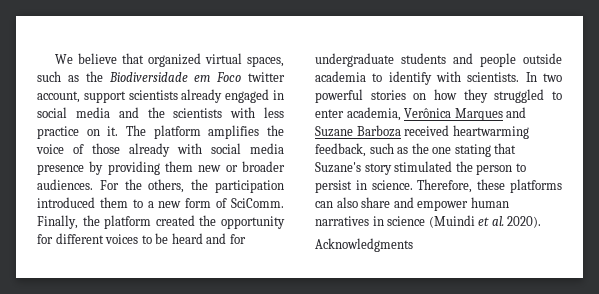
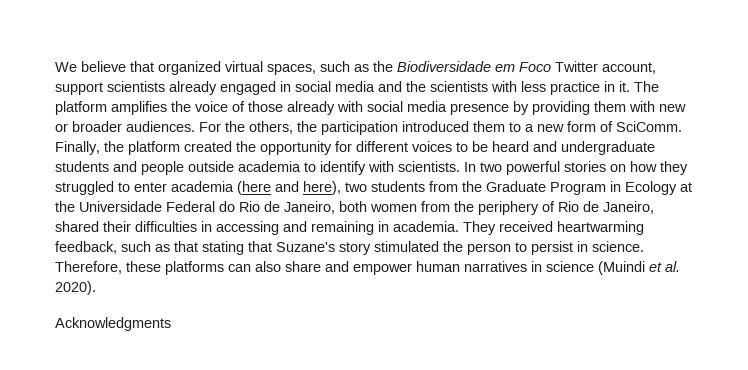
- We believe that organized virtual spaces, such as the Biodiversidade em Foco twitter account, support scientists already engaged in social media and the scientists with less practice on it.
+ We believe that organized virtual spaces, such as the Biodiversidade em Foco Twitter account, support scientists already engaged in social media and the scientists with less practice in it.
- The platform amplifies the voice of those already with social media presence by providing them new or broader audiences.
+ The platform amplifies the voice of those already with social media presence by providing them with new or broader audiences.
- Finally, the platform created the opportunity for different voices to be heard and for undergraduate students and people outside academia to identify with scientists.
+ Finally, the platform created the opportunity for different voices to be heard and undergraduate students and people outside academia to identify with scientists.
- In two powerful stories on how they struggled to enter academia, Verônica Marques and Suzane Barboza received heartwarming feedback, such as the one stating that Suzane's story stimulated the person to persist in science.
+ In two powerful stories on how they struggled to enter academia (here and here), two students from the Graduate Program in Ecology at the Universidade Federal do Rio de Janeiro, both women from the periphery of Rio de Janeiro, shared their difficulties in accessing and remaining in academia. They received heartwarming feedback, such as that stating that Suzane's story stimulated the person to persist in science.

